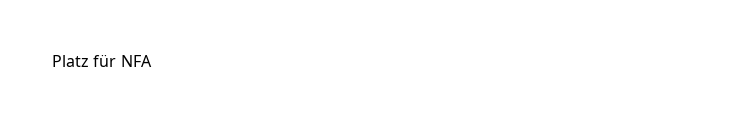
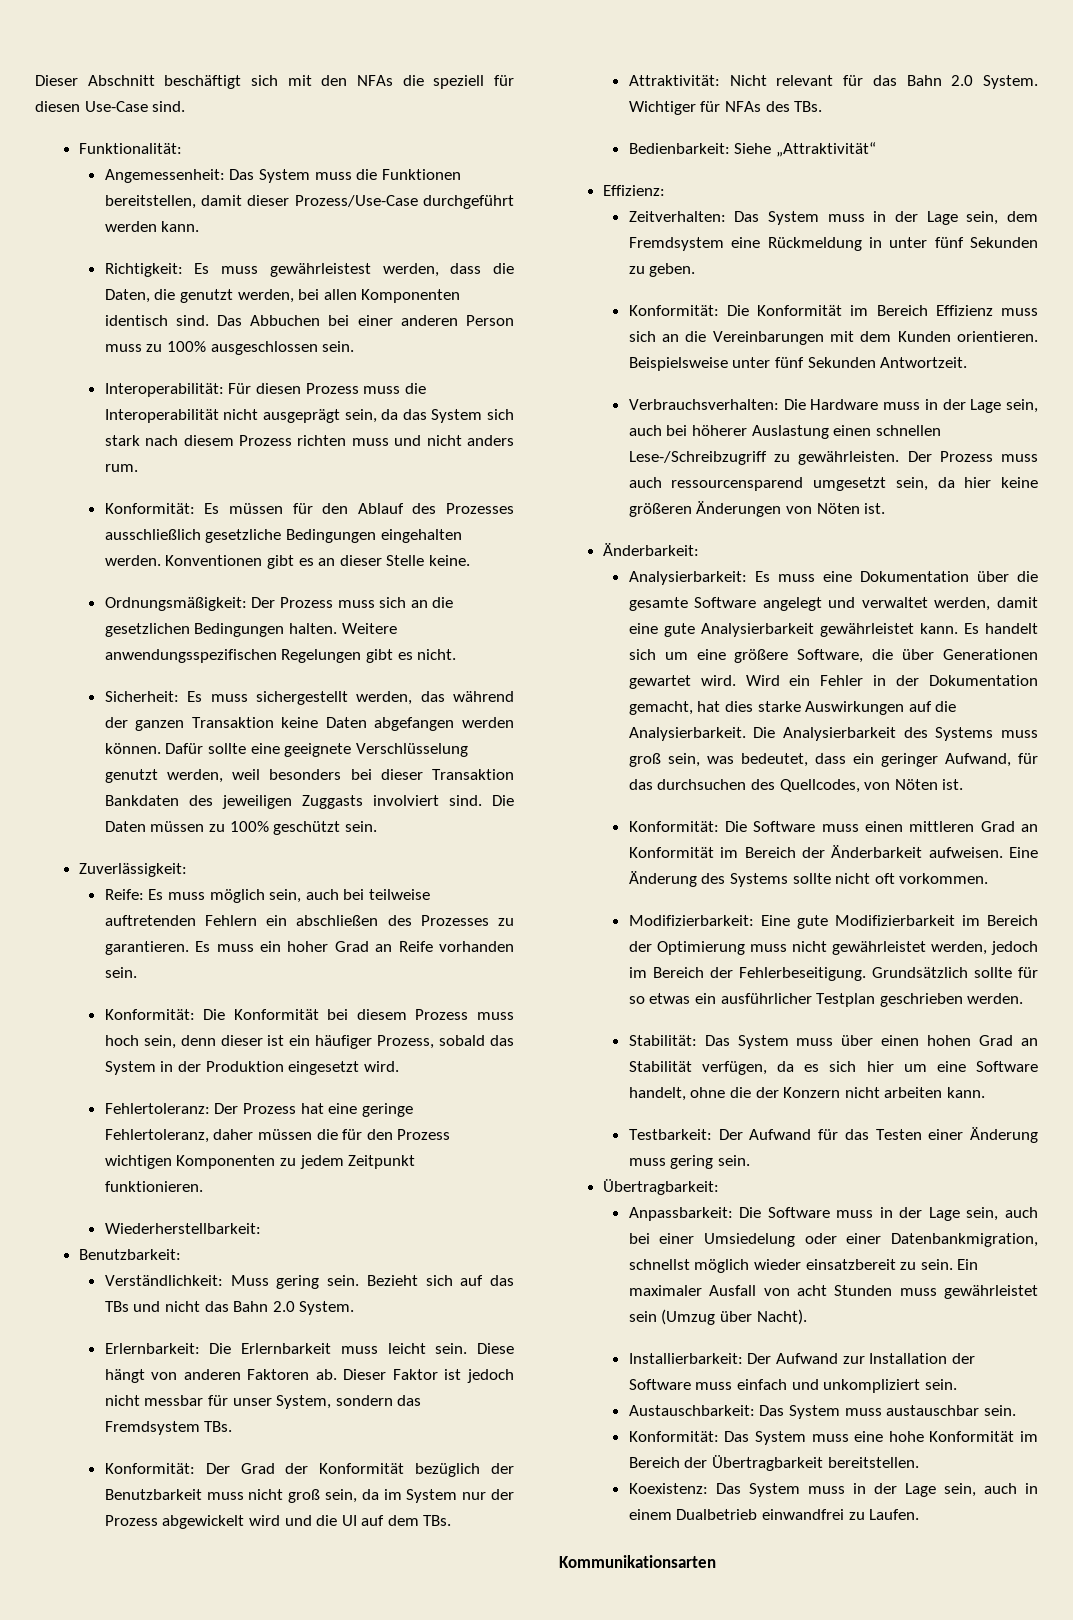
- Platz für NFA
+ Dieser Abschnitt beschäftigt sich mit den NFAs die speziell für diesen Use-Case sind.
+ Funktionalität:
+ Angemessenheit: Das System muss die Funktionen bereitstellen, damit dieser Prozess/Use-Case durchgeführt werden kann.
+ Richtigkeit: Es muss gewährleistest werden, dass die Daten, die genutzt werden, bei allen Komponenten identisch sind. Das Abbuchen bei einer anderen Person muss zu 100% ausgeschlossen sein.
+ Interoperabilität: Für diesen Prozess muss die Interoperabilität nicht ausgeprägt sein, da das System sich stark nach diesem Prozess richten muss und nicht anders rum.
+ Konformität: Es müssen für den Ablauf des Prozesses ausschließlich gesetzliche Bedingungen eingehalten werden. Konventionen gibt es an dieser Stelle keine.
+ Ordnungsmäßigkeit: Der Prozess muss sich an die gesetzlichen Bedingungen halten. Weitere anwendungsspezifischen Regelungen gibt es nicht.
+ Sicherheit: Es muss sichergestellt werden, das während der ganzen Transaktion keine Daten abgefangen werden können. Dafür sollte eine geeignete Verschlüsselung genutzt werden, weil besonders bei dieser Transaktion Bankdaten des jeweiligen Zuggasts involviert sind. Die Daten müssen zu 100% geschützt sein.
+ Zuverlässigkeit:
+ Reife: Es muss möglich sein, auch bei teilweise auftretenden Fehlern ein abschließen des Prozesses zu garantieren. Es muss ein hoher Grad an Reife vorhanden sein.
+ Konformität: Die Konformität bei diesem Prozess muss hoch sein, denn dieser ist ein häufiger Prozess, sobald das System in der Produktion eingesetzt wird.
+ Fehlertoleranz: Der Prozess hat eine geringe Fehlertoleranz, daher müssen die für den Prozess wichtigen Komponenten zu jedem Zeitpunkt funktionieren.
+ Wiederherstellbarkeit:
+ Benutzbarkeit:
+ Verständlichkeit: Muss gering sein. Bezieht sich auf das TBs und nicht das Bahn 2.0 System.
+ Erlernbarkeit: Die Erlernbarkeit muss leicht sein. Diese hängt von anderen Faktoren ab. Dieser Faktor ist jedoch nicht messbar für unser System, sondern das Fremdsystem TBs.
+ Konformität: Der Grad der Konformität bezüglich der Benutzbarkeit muss nicht groß sein, da im System nur der Prozess abgewickelt wird und die UI auf dem TBs.
+ Attraktivität: Nicht relevant für das Bahn 2.0 System. Wichtiger für NFAs des TBs.
+ Bedienbarkeit: Siehe „Attraktivität“
+ Effizienz:
+ Zeitverhalten: Das System muss in der Lage sein, dem Fremdsystem eine Rückmeldung in unter fünf Sekunden zu geben.
+ Konformität: Die Konformität im Bereich Effizienz muss sich an die Vereinbarungen mit dem Kunden orientieren. Beispielsweise unter fünf Sekunden Antwortzeit.
+ Verbrauchsverhalten: Die Hardware muss in der Lage sein, auch bei höherer Auslastung einen schnellen Lese-/Schreibzugriff zu gewährleisten. Der Prozess muss auch ressourcensparend umgesetzt sein, da hier keine größeren Änderungen von Nöten ist.
+ Änderbarkeit:
+ Analysierbarkeit: Es muss eine Dokumentation über die gesamte Software angelegt und verwaltet werden, damit eine gute Analysierbarkeit gewährleistet kann. Es handelt sich um eine größere Software, die über Generationen gewartet wird. Wird ein Fehler in der Dokumentation gemacht, hat dies starke Auswirkungen auf die Analysierbarkeit. Die Analysierbarkeit des Systems muss groß sein, was bedeutet, dass ein geringer Aufwand, für das durchsuchen des Quellcodes, von Nöten ist.
+ Konformität: Die Software muss einen mittleren Grad an Konformität im Bereich der Änderbarkeit aufweisen. Eine Änderung des Systems sollte nicht oft vorkommen.
+ Modifizierbarkeit: Eine gute Modifizierbarkeit im Bereich der Optimierung muss nicht gewährleistet werden, jedoch im Bereich der Fehlerbeseitigung. Grundsätzlich sollte für so etwas ein ausführlicher Testplan geschrieben werden.
+ Stabilität: Das System muss über einen hohen Grad an Stabilität verfügen, da es sich hier um eine Software handelt, ohne die der Konzern nicht arbeiten kann.
+ Testbarkeit: Der Aufwand für das Testen einer Änderung muss gering sein.
+ Übertragbarkeit:
+ Anpassbarkeit: Die Software muss in der Lage sein, auch bei einer Umsiedelung oder einer Datenbankmigration, schnellst möglich wieder einsatzbereit zu sein. Ein maximaler Ausfall von acht Stunden muss gewährleistet sein (Umzug über Nacht).
+ Installierbarkeit: Der Aufwand zur Installation der Software muss einfach und unkompliziert sein.
+ Austauschbarkeit: Das System muss austauschbar sein.
+ Konformität: Das System muss eine hohe Konformität im Bereich der Übertragbarkeit bereitstellen.
+ Koexistenz: Das System muss in der Lage sein, auch in einem Dualbetrieb einwandfrei zu Laufen.
+ Kommunikationsarten

